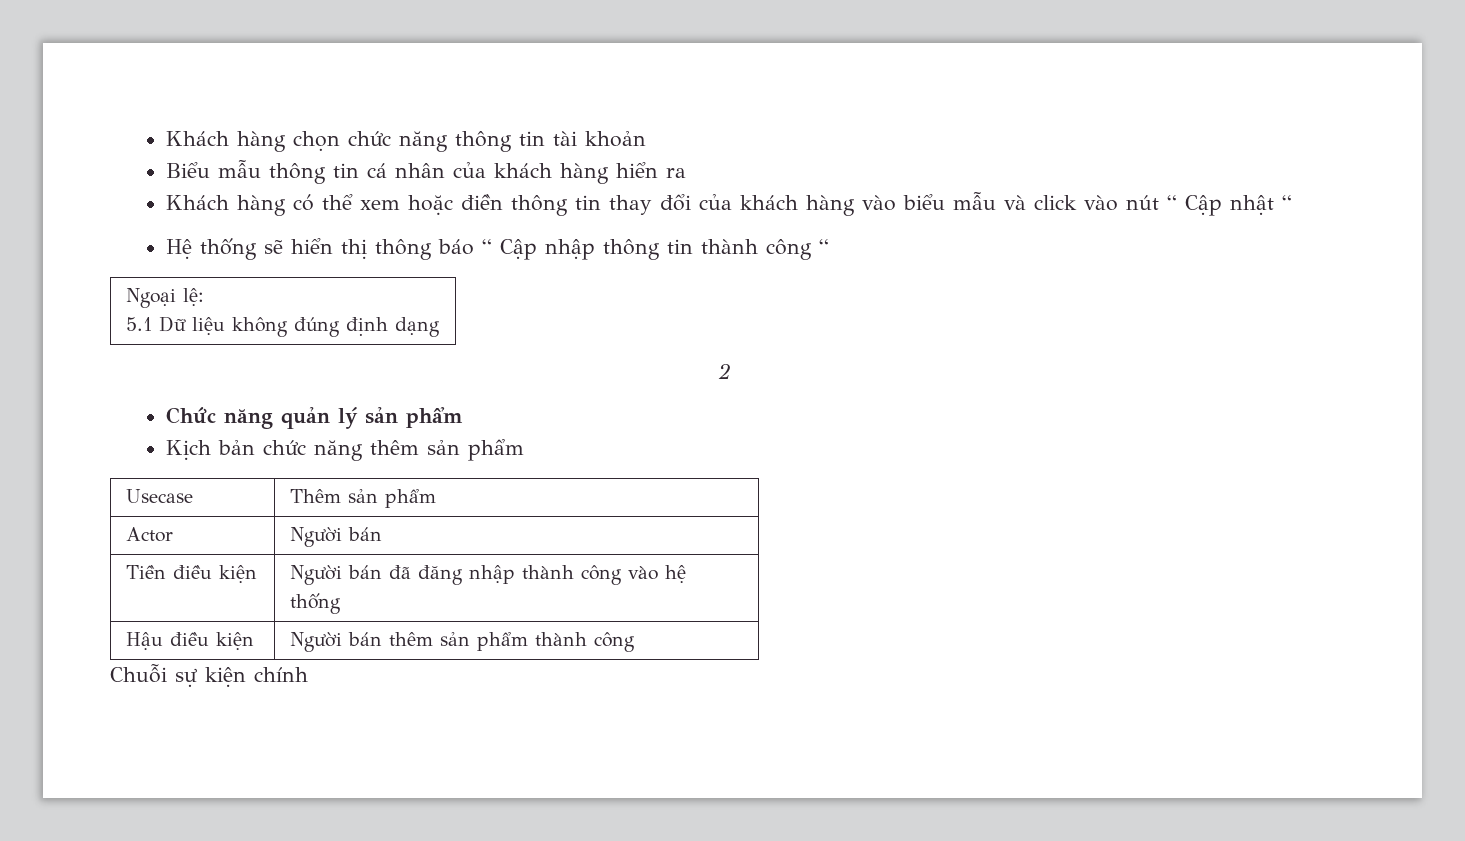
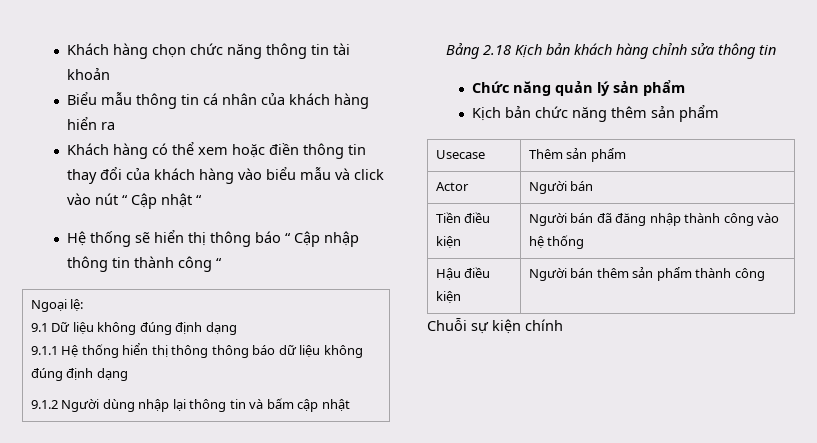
  Ngoại lệ:
- 5.1 Dữ liệu không đúng định dạng
- 2
+ 9.1 Dữ liệu không đúng định dạng
+ 9.1.1 Hệ thống hiển thị thông thông báo dữ liệu không đúng định dạng
+ 9.1.2 Người dùng nhập lại thông tin và bấm cập nhật
+ Bảng 2.18 Kịch bản khách hàng chỉnh sửa thông tin

